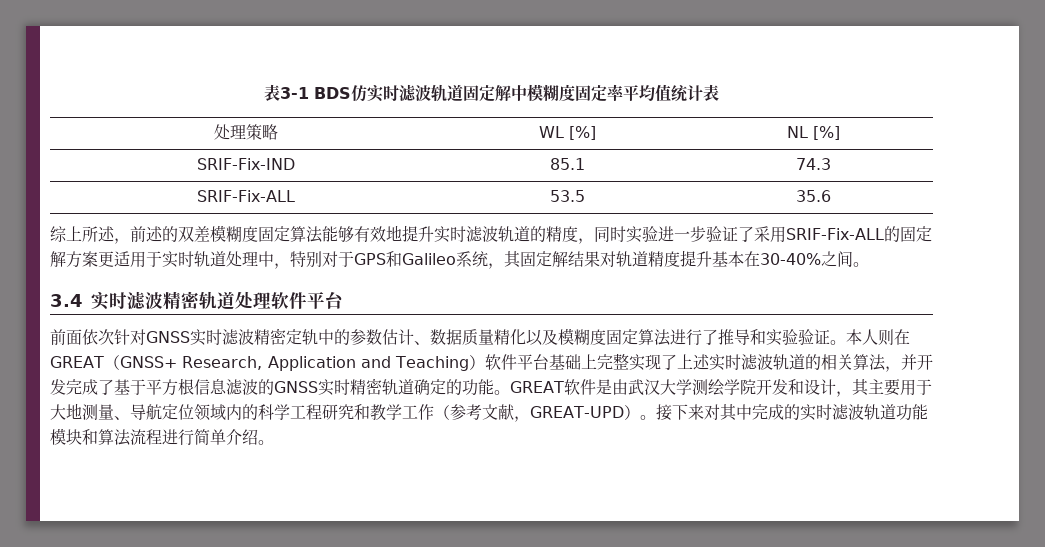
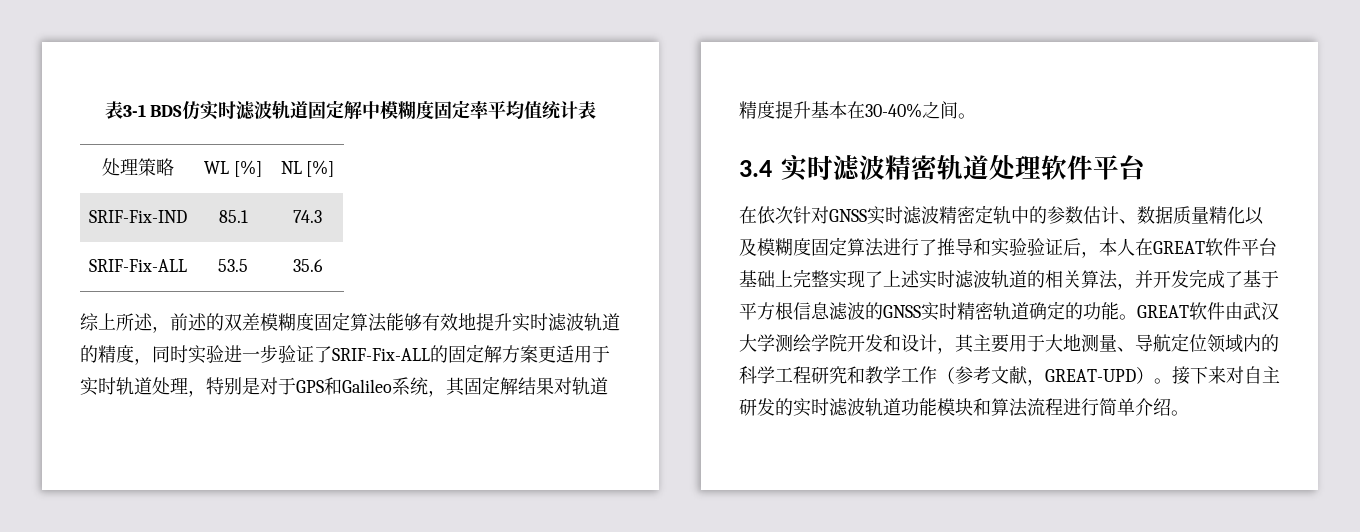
- 综上所述，前述的双差模糊度固定算法能够有效地提升实时滤波轨道的精度，同时实验进一步验证了采用SRIF-Fix-ALL的固定解方案更适用于实时轨道处理中，特别对于GPS和Galileo系统，其固定解结果对轨道精度提升基本在30-40%之间。
+ 综上所述，前述的双差模糊度固定算法能够有效地提升实时滤波轨道的精度，同时实验进一步验证了SRIF-Fix-ALL的固定解方案更适用于实时轨道处理，特别是对于GPS和Galileo系统，其固定解结果对轨道精度提升基本在30-40%之间。
- 前面依次针对GNSS实时滤波精密定轨中的参数估计、数据质量精化以及模糊度固定算法进行了推导和实验验证。本人则在GREAT（GNSS+ Research, Application and Teaching）软件平台基础上完整实现了上述实时滤波轨道的相关算法，并开发完成了基于平方根信息滤波的GNSS实时精密轨道确定的功能。
+ 在依次针对GNSS实时滤波精密定轨中的参数估计、数据质量精化以及模糊度固定算法进行了推导和实验验证后，本人在GREAT软件平台基础上完整实现了上述实时滤波轨道的相关算法，并开发完成了基于平方根信息滤波的GNSS实时精密轨道确定的功能。
- GREAT软件是由武汉大学测绘学院开发和设计，其主要用于大地测量、导航定位领域内的科学工程研究和教学工作（参考文献，GREAT-UPD）。
+ GREAT软件由武汉大学测绘学院开发和设计，其主要用于大地测量、导航定位领域内的科学工程研究和教学工作（参考文献，GREAT-UPD）。
- 接下来对其中完成的实时滤波轨道功能模块和算法流程进行简单介绍。
+ 接下来对自主研发的实时滤波轨道功能模块和算法流程进行简单介绍。

